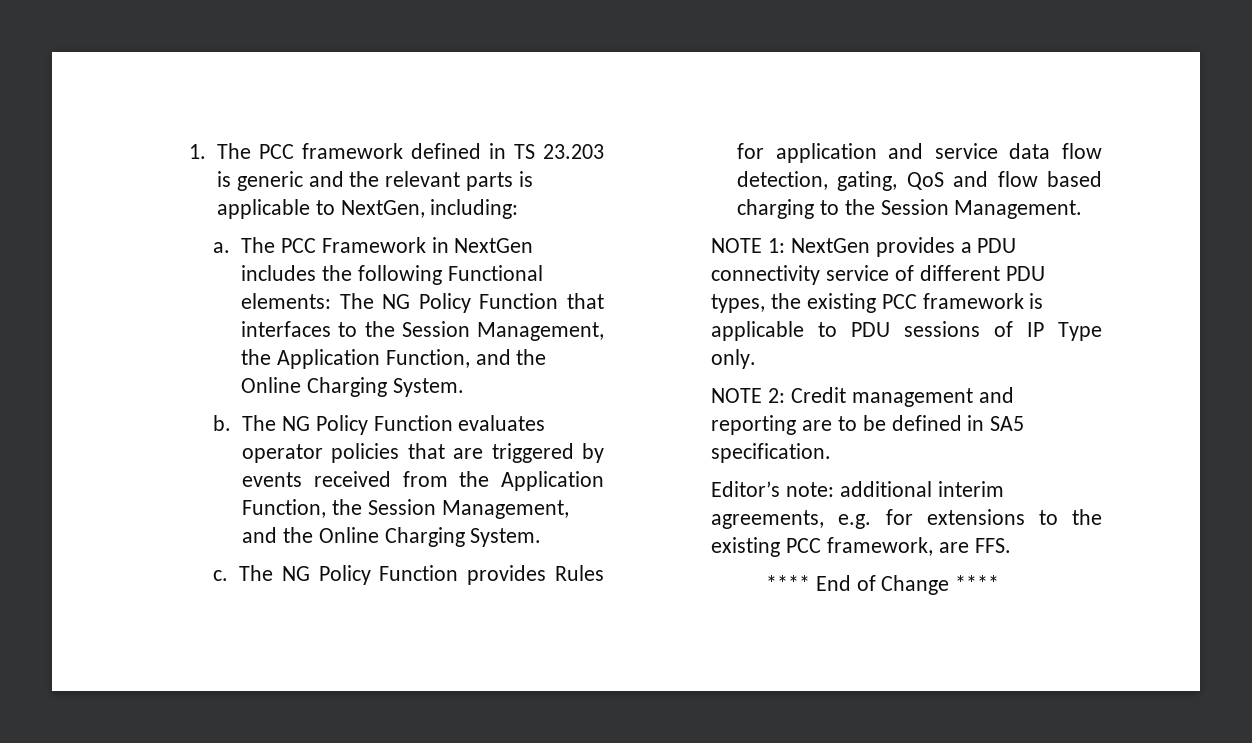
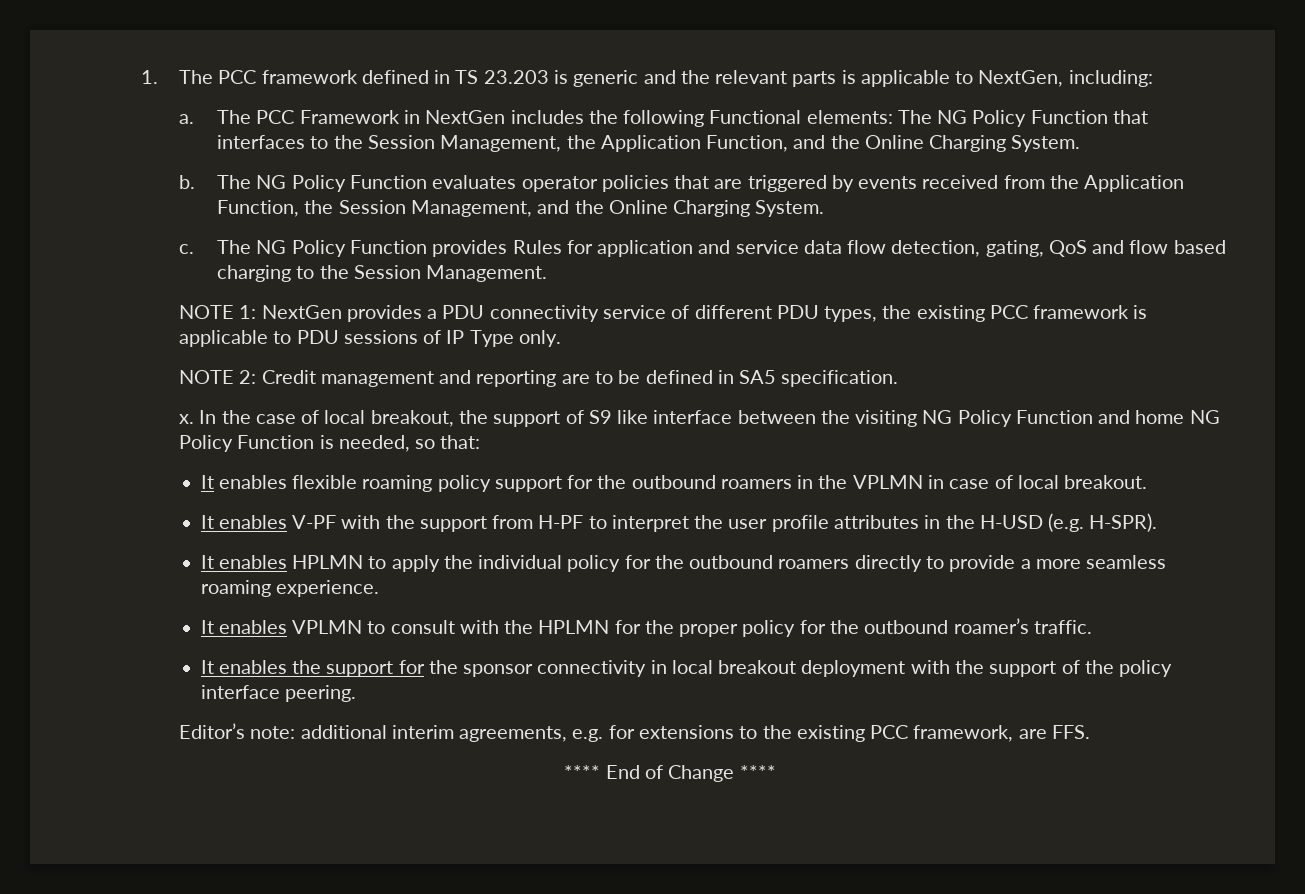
+ x. In the case of local breakout, the support of S9 like interface between the visiting NG Policy Function and home NG Policy Function is needed, so that:
+ It enables flexible roaming policy support for the outbound roamers in the VPLMN in case of local breakout.
+ It enables V-PF with the support from H-PF to interpret the user profile attributes in the H-USD (e.g. H-SPR).
+ It enables HPLMN to apply the individual policy for the outbound roamers directly to provide a more seamless roaming experience.
+ It enables VPLMN to consult with the HPLMN for the proper policy for the outbound roamer’s traffic.
+ It enables the support for the sponsor connectivity in local breakout deployment with the support of the policy interface peering.

